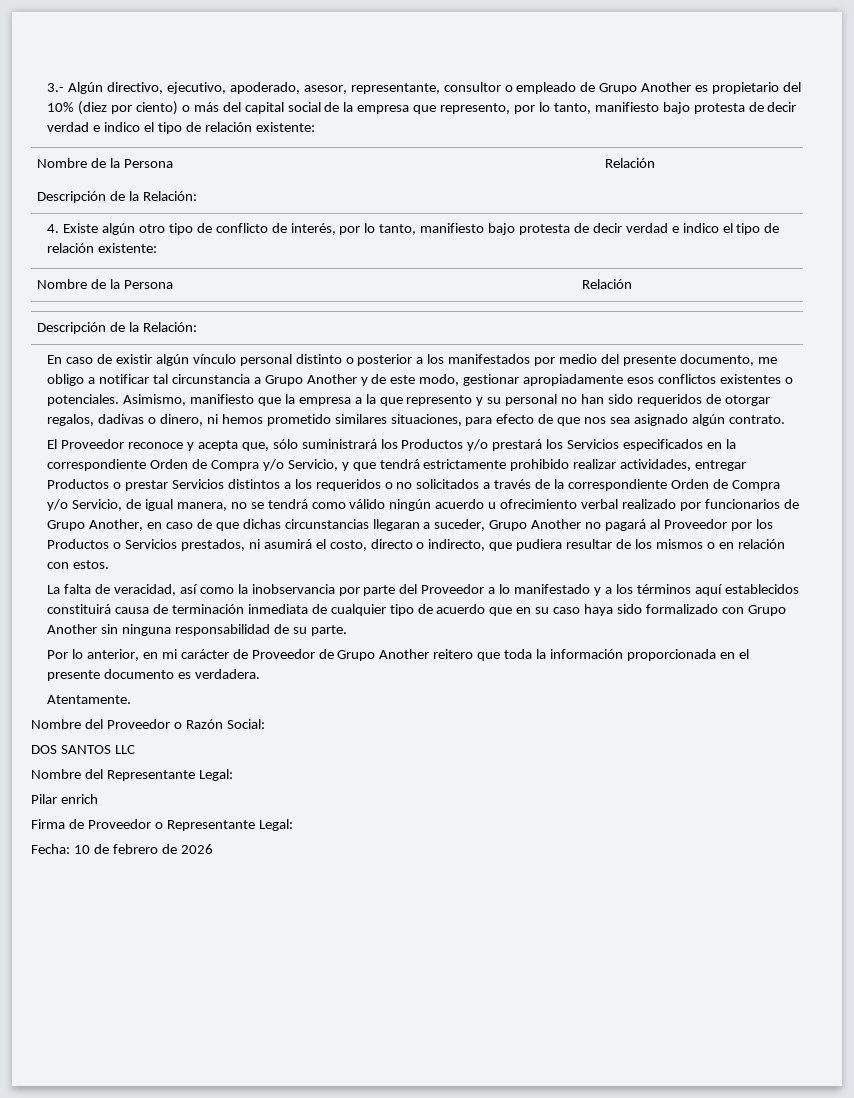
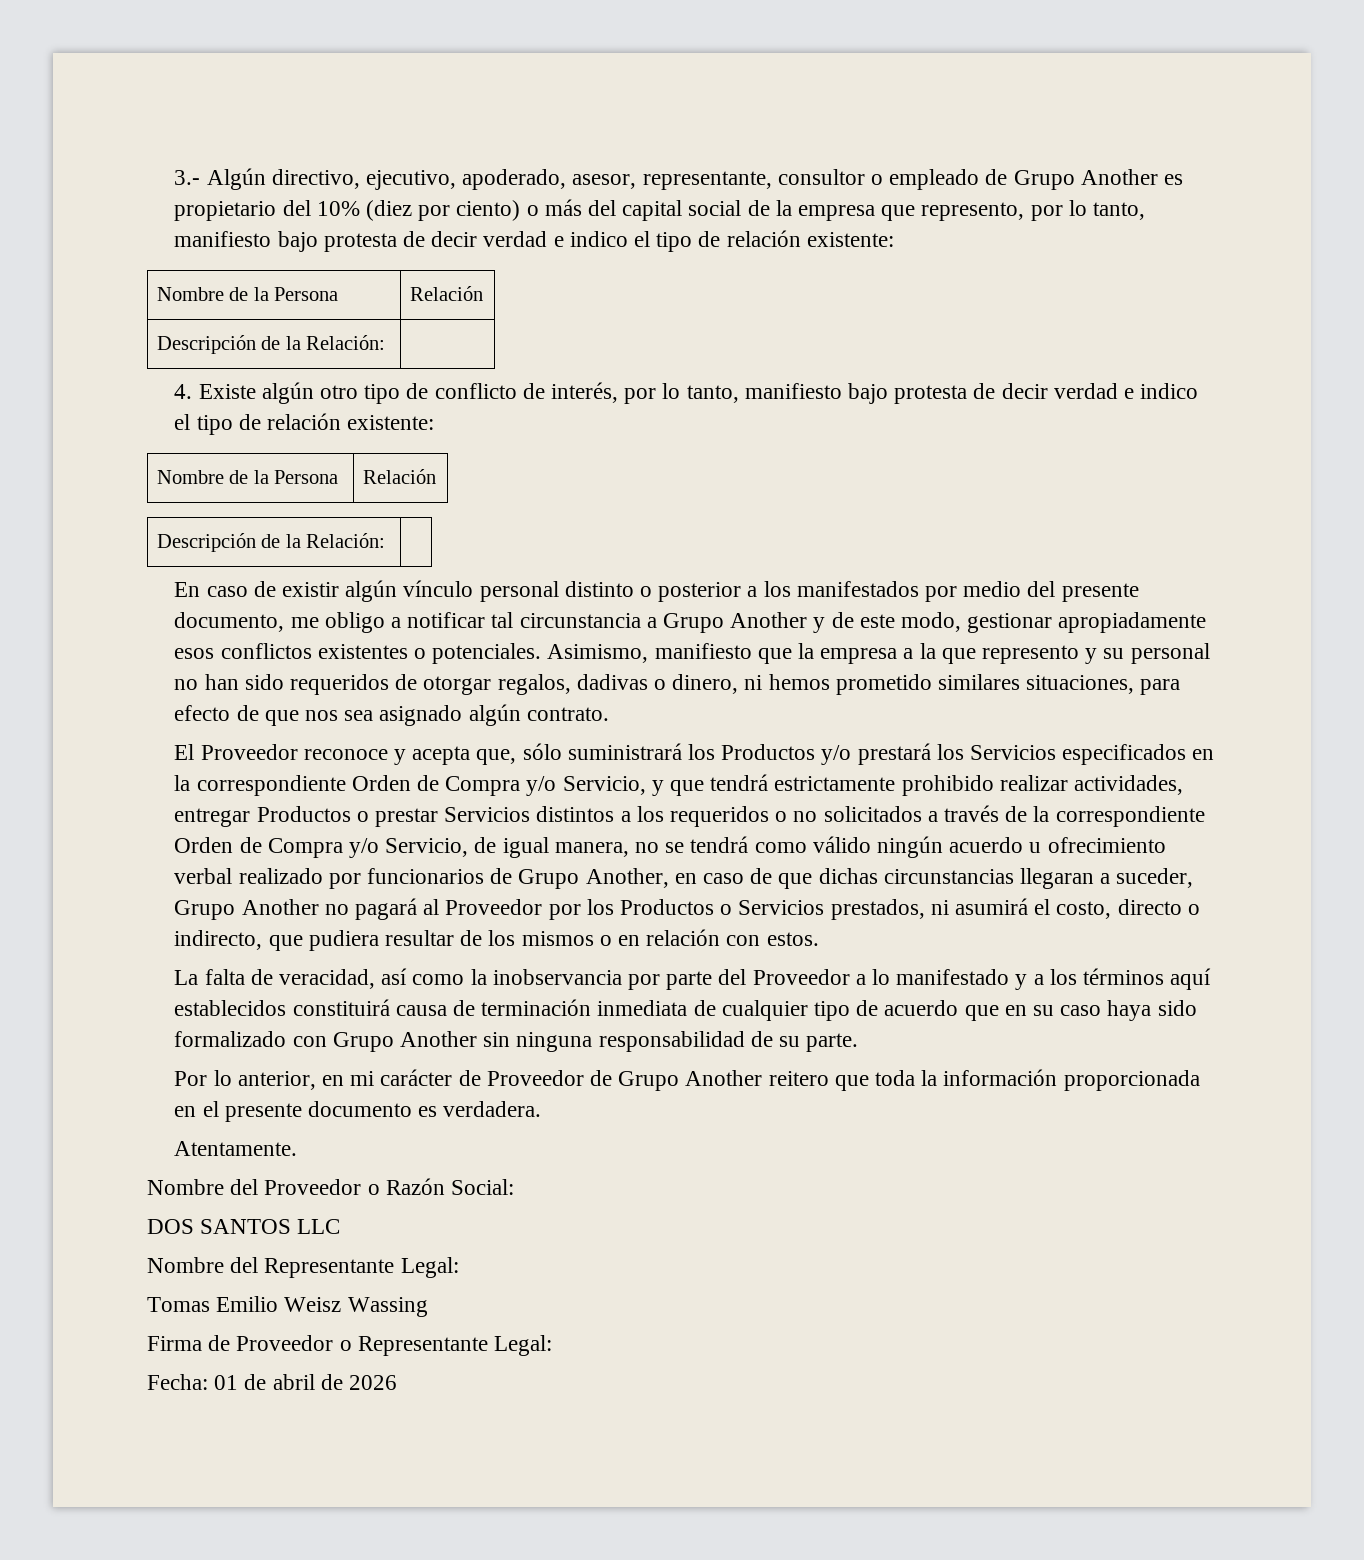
- Pilar enrich
+ Tomas Emilio Weisz Wassing
- Fecha: 10 de febrero de 2026
+ Fecha: 01 de abril de 2026

